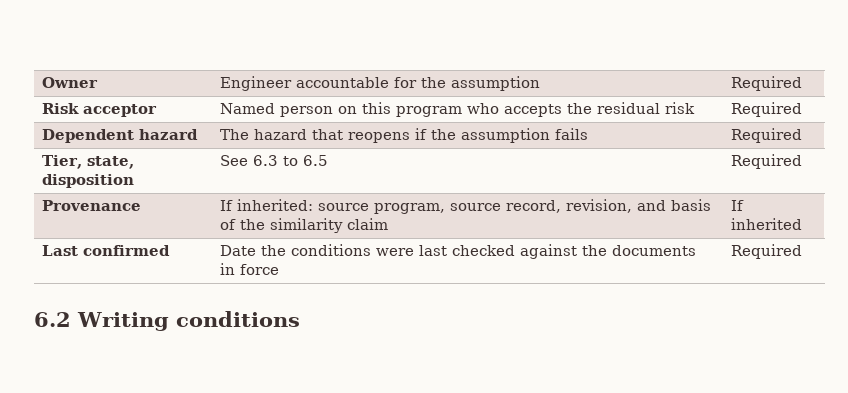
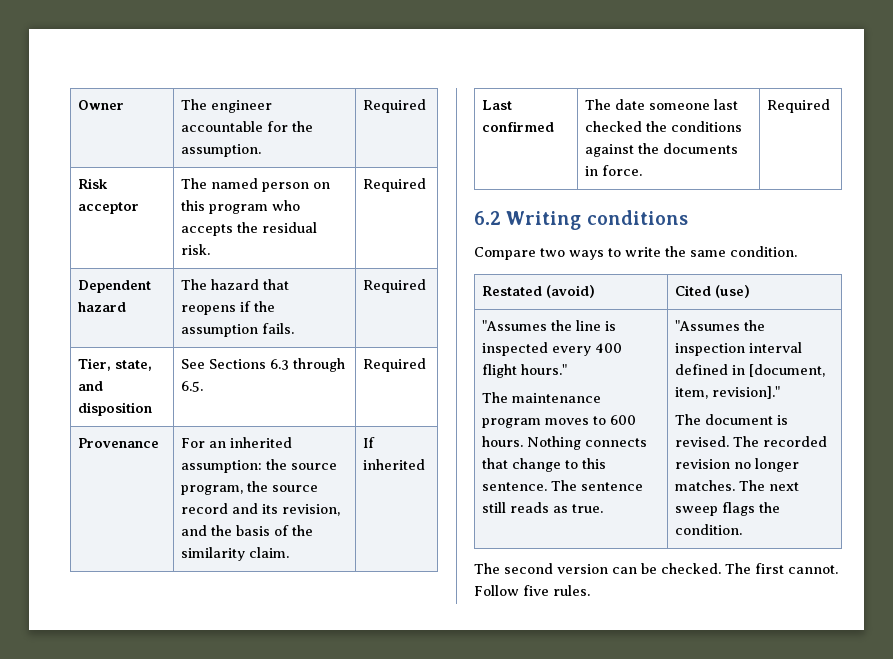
- Owner | Engineer accountable for the assumption | Required
+ Owner | The engineer accountable for the assumption. | Required
- Risk acceptor | Named person on this program who accepts the residual risk | Required
+ Risk acceptor | The named person on this program who accepts the residual risk. | Required
- Dependent hazard | The hazard that reopens if the assumption fails | Required
+ Dependent hazard | The hazard that reopens if the assumption fails. | Required
- Tier, state, disposition | See 6.3 to 6.5 | Required
- Provenance | If inherited: source program, source record, revision, and basis of the similarity claim | If inherited
+ Tier, state, and disposition | See Sections 6.3 through 6.5. | Required
+ Provenance | For an inherited assumption: the source program, the source record and its revision, and the basis of the similarity claim. | If inherited
- Last confirmed | Date the conditions were last checked against the documents in force | Required
+ Last confirmed | The date someone last checked the conditions against the documents in force. | Required
+ Compare two ways to write the same condition.
+ Restated (avoid) | Cited (use)
+ "Assumes the line is inspected every 400 flight hours."
+ The maintenance program moves to 600 hours. Nothing connects that change to this sentence. The sentence still reads as true. | "Assumes the inspection interval defined in [document, item, revision]."
+ The document is revised. The recorded revision no longer matches. The next sweep flags the condition.
+ The second version can be checked. The first cannot. Follow five rules.

